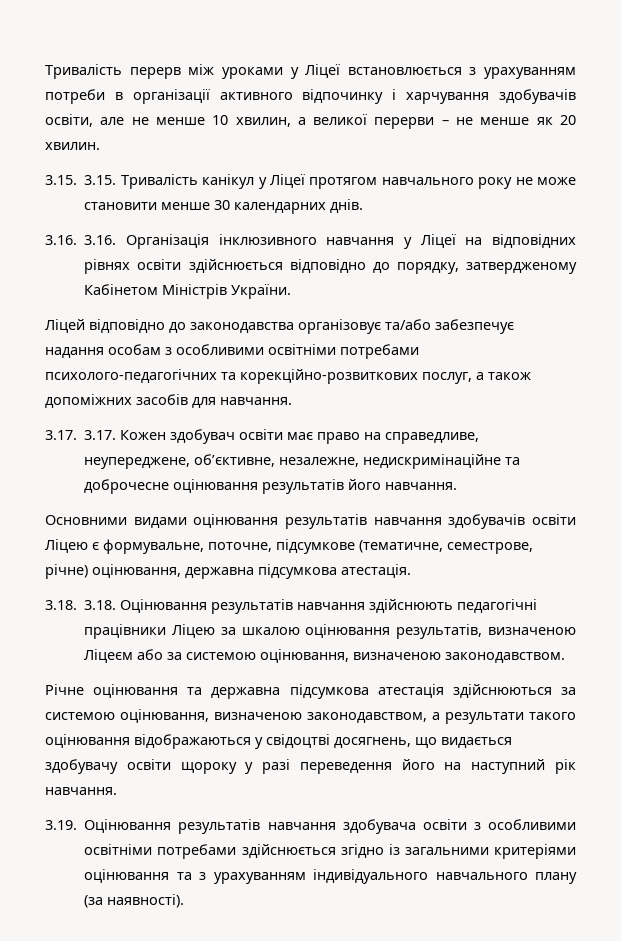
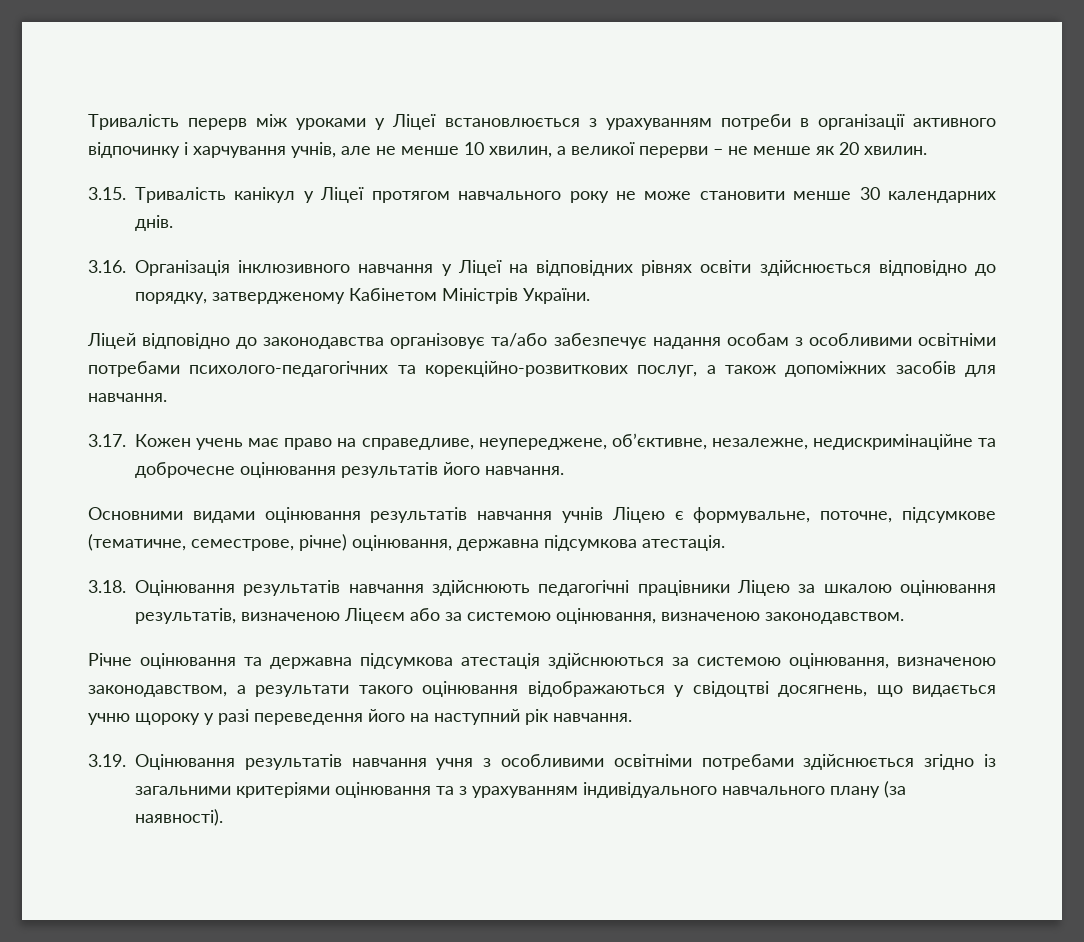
- Тривалість перерв між уроками у Ліцеї встановлюється з урахуванням потреби в організації активного відпочинку і харчування здобувачів освіти, але не менше 10 хвилин, а великої перерви – не менше як 20 хвилин.
+ Тривалість перерв між уроками у Ліцеї встановлюється з урахуванням потреби в організації активного відпочинку і харчування учнів, але не менше 10 хвилин, а великої перерви – не менше як 20 хвилин.
- 3.15. 3.15. Тривалість канікул у Ліцеї протягом навчального року не може становити менше 30 календарних днів.
+ 3.15. Тривалість канікул у Ліцеї протягом навчального року не може становити менше 30 календарних днів.
- 3.16. 3.16. Організація інклюзивного навчання у Ліцеї на відповідних рівнях освіти здійснюється відповідно до порядку, затвердженому Кабінетом Міністрів України.
+ 3.16. Організація інклюзивного навчання у Ліцеї на відповідних рівнях освіти здійснюється відповідно до порядку, затвердженому Кабінетом Міністрів України.
- 3.17. 3.17. Кожен здобувач освіти має право на справедливе, неупереджене, об’єктивне, незалежне, недискримінаційне та доброчесне оцінювання результатів його навчання.
+ 3.17. Кожен учень має право на справедливе, неупереджене, об’єктивне, незалежне, недискримінаційне та доброчесне оцінювання результатів його навчання.
- Основними видами оцінювання результатів навчання здобувачів освіти Ліцею є формувальне, поточне, підсумкове (тематичне, семестрове, річне) оцінювання, державна підсумкова атестація.
+ Основними видами оцінювання результатів навчання учнів Ліцею є формувальне, поточне, підсумкове (тематичне, семестрове, річне) оцінювання, державна підсумкова атестація.
- 3.18. 3.18. Оцінювання результатів навчання здійснюють педагогічні працівники Ліцею за шкалою оцінювання результатів, визначеною Ліцеєм або за системою оцінювання, визначеною законодавством.
+ 3.18. Оцінювання результатів навчання здійснюють педагогічні працівники Ліцею за шкалою оцінювання результатів, визначеною Ліцеєм або за системою оцінювання, визначеною законодавством.
- Річне оцінювання та державна підсумкова атестація здійснюються за системою оцінювання, визначеною законодавством, а результати такого оцінювання відображаються у свідоцтві досягнень, що видається здобувачу освіти щороку у разі переведення його на наступний рік навчання.
+ Річне оцінювання та державна підсумкова атестація здійснюються за системою оцінювання, визначеною законодавством, а результати такого оцінювання відображаються у свідоцтві досягнень, що видається учню щороку у разі переведення його на наступний рік навчання.
- 3.19. Оцінювання результатів навчання здобувача освіти з особливими освітніми потребами здійснюється згідно із загальними критеріями оцінювання та з урахуванням індивідуального навчального плану (за наявності).
+ 3.19. Оцінювання результатів навчання учня з особливими освітніми потребами здійснюється згідно із загальними критеріями оцінювання та з урахуванням індивідуального навчального плану (за наявності).

